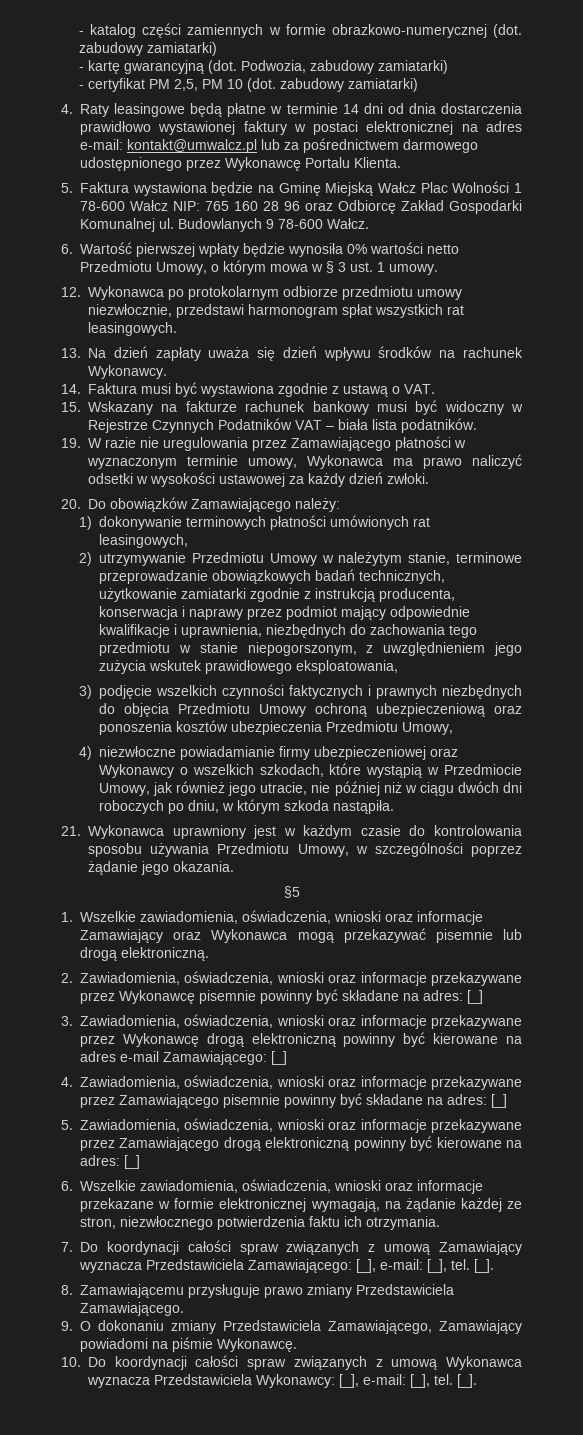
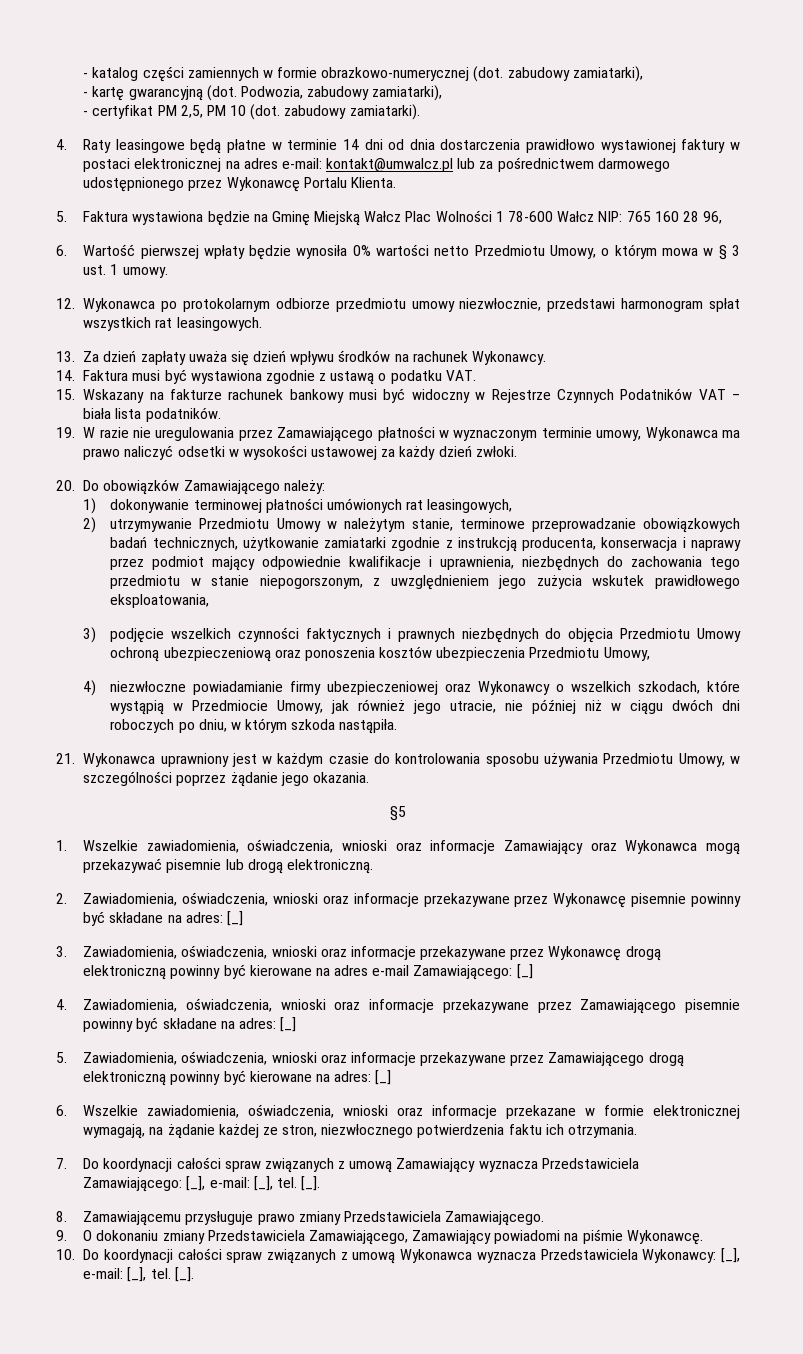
- - katalog części zamiennych w formie obrazkowo-numerycznej (dot. zabudowy zamiatarki)
+ - katalog części zamiennych w formie obrazkowo-numerycznej (dot. zabudowy zamiatarki),
- Podwozia, zabudowy zamiatarki)
+ Podwozia, zabudowy zamiatarki),
- - certyfikat PM 2,5, PM 10 (dot. zabudowy zamiatarki)
+ - certyfikat PM 2,5, PM 10 (dot. zabudowy zamiatarki).
- 5. Faktura wystawiona będzie na Gminę Miejską Wałcz Plac Wolności 1 78-600 Wałcz NIP: 765 160 28 96 oraz Odbiorcę Zakład Gospodarki Komunalnej ul. Budowlanych 9 78-600 Wałcz.
+ 5. Faktura wystawiona będzie na Gminę Miejską Wałcz Plac Wolności 1 78-600 Wałcz NIP: 765 160 28 96,
- 13. Na dzień zapłaty uważa się dzień wpływu środków na rachunek Wykonawcy.
+ 13. Za dzień zapłaty uważa się dzień wpływu środków na rachunek Wykonawcy.
- 14. Faktura musi być wystawiona zgodnie z ustawą o VAT.
+ 14. Faktura musi być wystawiona zgodnie z ustawą o podatku VAT.
- 1) dokonywanie terminowych płatności umówionych rat leasingowych,
+ 1) dokonywanie terminowej płatności umówionych rat leasingowych,

